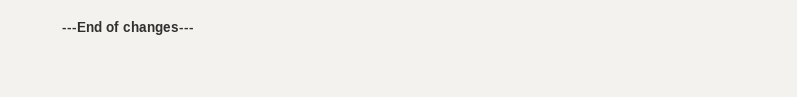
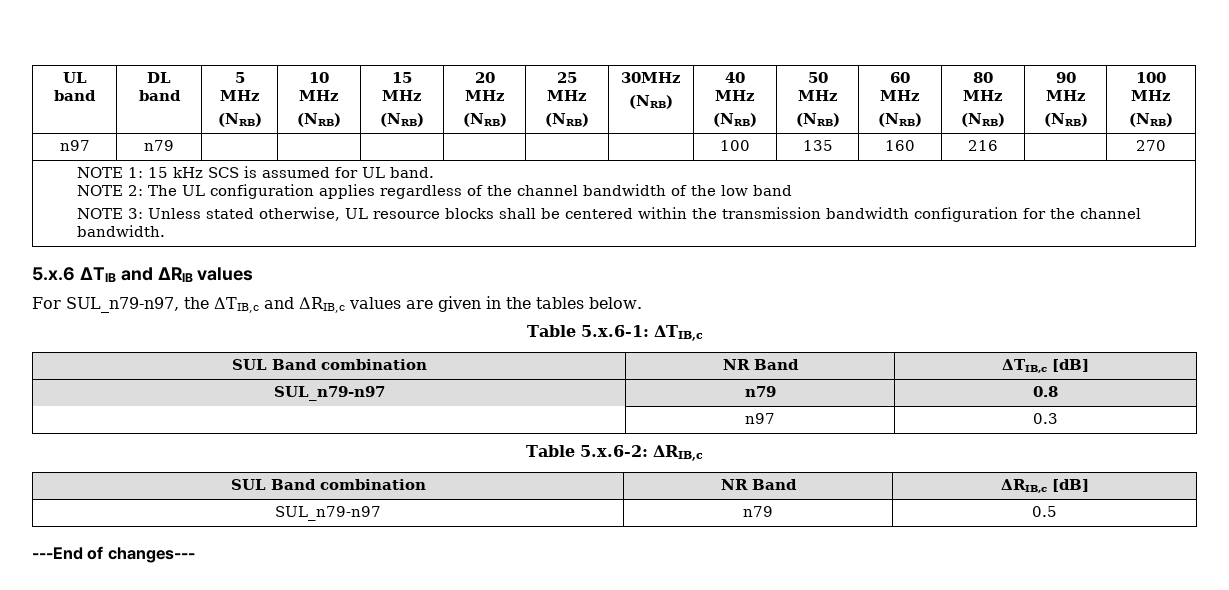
+ UL band | DL band | 5 MHz
+ (NRB) | 10 MHz
+ (NRB) | 15 MHz
+ (NRB) | 20 MHz
+ (NRB) | 25 MHz
+ (NRB) | 30MHz
+ (NRB) | 40 MHz
+ (NRB) | 50 MHz
+ (NRB) | 60 MHz
+ (NRB) | 80 MHz
+ (NRB) | 90 MHz
+ (NRB) | 100 MHz
+ (NRB)
+ n97 | n79 | | | | | | | 100 | 135 | 160 | 216 | | 270
+ NOTE 1: 15 kHz SCS is assumed for UL band.
+ NOTE 2: The UL configuration applies regardless of the channel bandwidth of the low band
+ NOTE 3: Unless stated otherwise, UL resource blocks shall be centered within the transmission bandwidth configuration for the channel bandwidth.
+ 5.x.6 ∆TIB and ∆RIB values
+ For SUL_n79-n97, the ΔTIB,c and ΔRIB,c values are given in the tables below.
+ Table 5.x.6-1: ΔTIB,c
+ SUL Band combination | NR Band | ΔTIB,c [dB]
+ SUL_n79-n97 | n79 | 0.8
+ | n97 | 0.3
+ Table 5.x.6-2: ΔRIB,c
+ SUL Band combination | NR Band | ΔRIB,c [dB]
+ SUL_n79-n97 | n79 | 0.5

